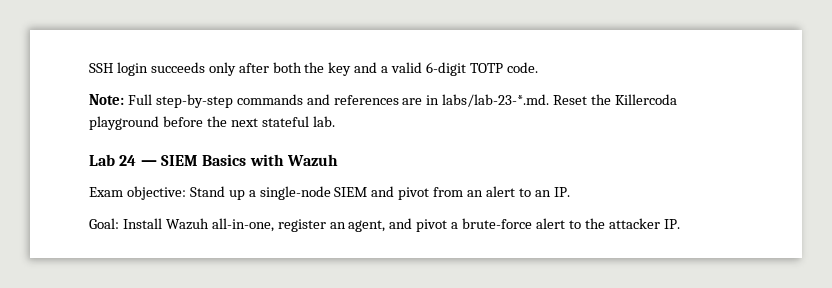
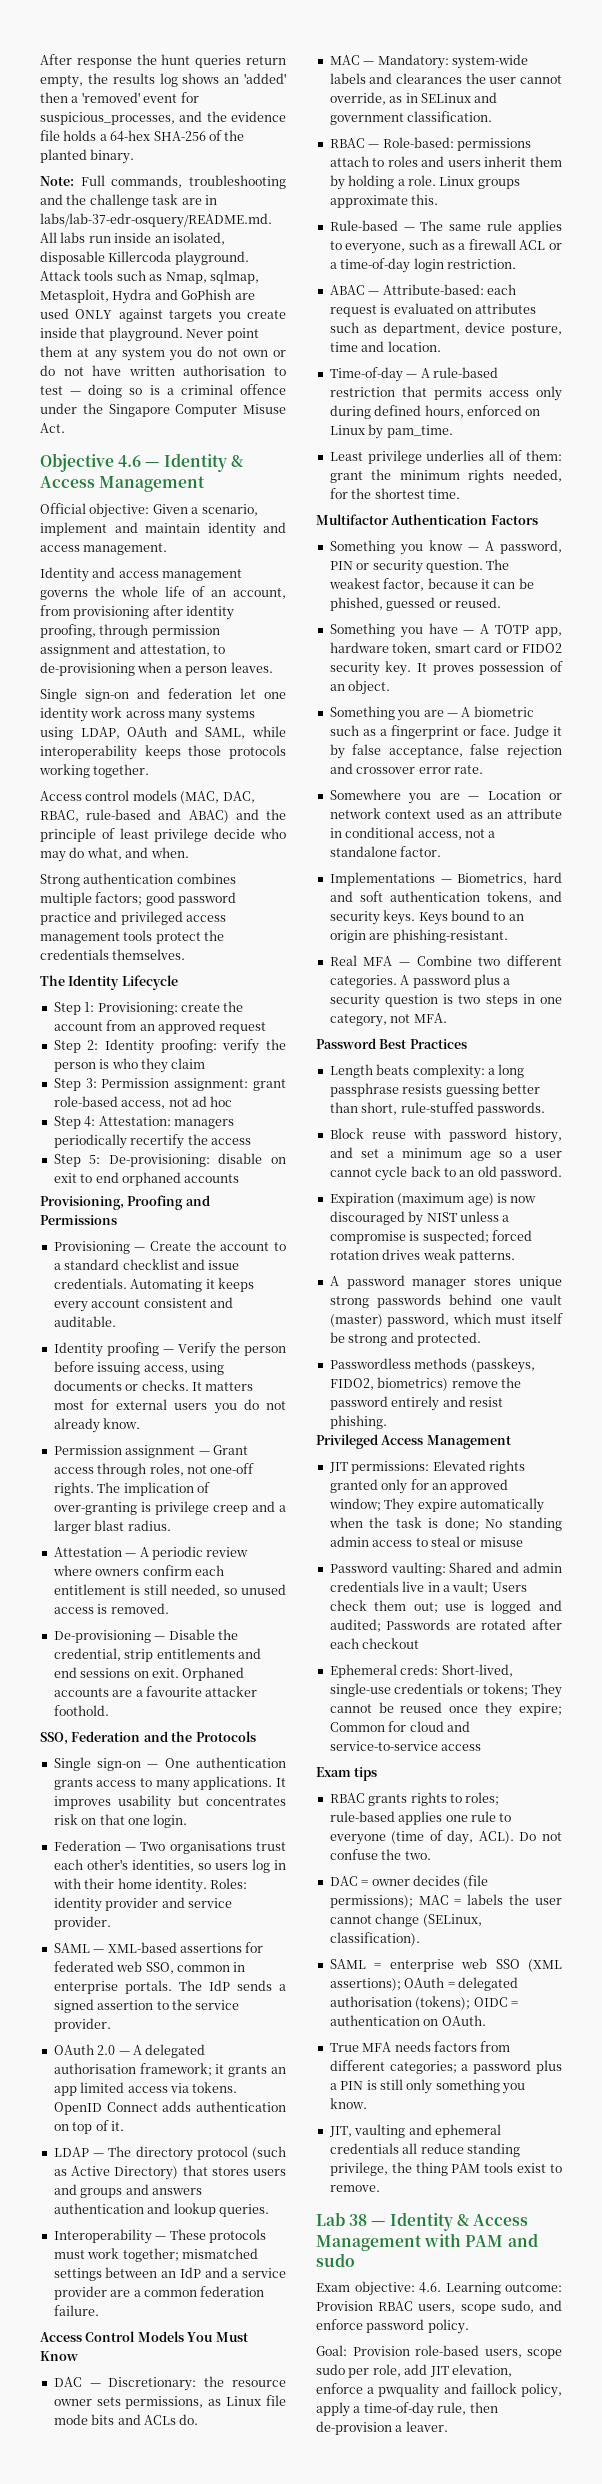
- SSH login succeeds only after both the key and a valid 6-digit TOTP code.
- Note: Full step-by-step commands and references are in labs/lab-23-*.md. Reset the Killercoda playground before the next stateful lab.
- Lab 24 — SIEM Basics with Wazuh
- Exam objective: Stand up a single-node SIEM and pivot from an alert to an IP.
- Goal: Install Wazuh all-in-one, register an agent, and pivot a brute-force alert to the attacker IP.
+ After response the hunt queries return empty, the results log shows an 'added' then a 'removed' event for suspicious_processes, and the evidence file holds a 64-hex SHA-256 of the planted binary.
+ Note: Full commands, troubleshooting and the challenge task are in labs/lab-37-edr-osquery/README.md. All labs run inside an isolated, disposable Killercoda playground. Attack tools such as Nmap, sqlmap, Metasploit, Hydra and GoPhish are used ONLY against targets you create inside that playground. Never point them at any system you do not own or do not have written authorisation to test — doing so is a criminal offence under the Singapore Computer Misuse Act.
+ Objective 4.6 — Identity & Access Management
+ Official objective: Given a scenario, implement and maintain identity and access management.
+ Identity and access management governs the whole life of an account, from provisioning after identity proofing, through permission assignment and attestation, to de-provisioning when a person leaves.
+ Single sign-on and federation let one identity work across many systems using LDAP, OAuth and SAML, while interoperability keeps those protocols working together.
+ Access control models (MAC, DAC, RBAC, rule-based and ABAC) and the principle of least privilege decide who may do what, and when.
+ Strong authentication combines multiple factors; good password practice and privileged access management tools protect the credentials themselves.
+ The Identity Lifecycle
+ Step 1: Provisioning: create the account from an approved request
+ Step 2: Identity proofing: verify the person is who they claim
+ Step 3: Permission assignment: grant role-based access, not ad hoc
+ Step 4: Attestation: managers periodically recertify the access
+ Step 5: De-provisioning: disable on exit to end orphaned accounts
+ Provisioning, Proofing and Permissions
+ Provisioning — Create the account to a standard checklist and issue credentials. Automating it keeps every account consistent and auditable.
+ Identity proofing — Verify the person before issuing access, using documents or checks. It matters most for external users you do not already know.
+ Permission assignment — Grant access through roles, not one-off rights. The implication of over-granting is privilege creep and a larger blast radius.
+ Attestation — A periodic review where owners confirm each entitlement is still needed, so unused access is removed.
+ De-provisioning — Disable the credential, strip entitlements and end sessions on exit. Orphaned accounts are a favourite attacker foothold.
+ SSO, Federation and the Protocols
+ Single sign-on — One authentication grants access to many applications. It improves usability but concentrates risk on that one login.
+ Federation — Two organisations trust each other's identities, so users log in with their home identity. Roles: identity provider and service provider.
+ SAML — XML-based assertions for federated web SSO, common in enterprise portals. The IdP sends a signed assertion to the service provider.
+ OAuth 2.0 — A delegated authorisation framework; it grants an app limited access via tokens. OpenID Connect adds authentication on top of it.
+ LDAP — The directory protocol (such as Active Directory) that stores users and groups and answers authentication and lookup queries.
+ Interoperability — These protocols must work together; mismatched settings between an IdP and a service provider are a common federation failure.
+ Access Control Models You Must Know
+ DAC — Discretionary: the resource owner sets permissions, as Linux file mode bits and ACLs do.
+ MAC — Mandatory: system-wide labels and clearances the user cannot override, as in SELinux and government classification.
+ RBAC — Role-based: permissions attach to roles and users inherit them by holding a role. Linux groups approximate this.
+ Rule-based — The same rule applies to everyone, such as a firewall ACL or a time-of-day login restriction.
+ ABAC — Attribute-based: each request is evaluated on attributes such as department, device posture, time and location.
+ Time-of-day — A rule-based restriction that permits access only during defined hours, enforced on Linux by pam_time.
+ Least privilege underlies all of them: grant the minimum rights needed, for the shortest time.
+ Multifactor Authentication Factors
+ Something you know — A password, PIN or security question. The weakest factor, because it can be phished, guessed or reused.
+ Something you have — A TOTP app, hardware token, smart card or FIDO2 security key. It proves possession of an object.
+ Something you are — A biometric such as a fingerprint or face. Judge it by false acceptance, false rejection and crossover error rate.
+ Somewhere you are — Location or network context used as an attribute in conditional access, not a standalone factor.
+ Implementations — Biometrics, hard and soft authentication tokens, and security keys. Keys bound to an origin are phishing-resistant.
+ Real MFA — Combine two different categories. A password plus a security question is two steps in one category, not MFA.
+ Password Best Practices
+ Length beats complexity: a long passphrase resists guessing better than short, rule-stuffed passwords.
+ Block reuse with password history, and set a minimum age so a user cannot cycle back to an old password.
+ Expiration (maximum age) is now discouraged by NIST unless a compromise is suspected; forced rotation drives weak patterns.
+ A password manager stores unique strong passwords behind one vault (master) password, which must itself be strong and protected.
+ Passwordless methods (passkeys, FIDO2, biometrics) remove the password entirely and resist phishing.
+ Privileged Access Management
+ JIT permissions: Elevated rights granted only for an approved window; They expire automatically when the task is done; No standing admin access to steal or misuse
+ Password vaulting: Shared and admin credentials live in a vault; Users check them out; use is logged and audited; Passwords are rotated after each checkout
+ Ephemeral creds: Short-lived, single-use credentials or tokens; They cannot be reused once they expire; Common for cloud and service-to-service access
+ Exam tips
+ RBAC grants rights to roles; rule-based applies one rule to everyone (time of day, ACL). Do not confuse the two.
+ DAC = owner decides (file permissions); MAC = labels the user cannot change (SELinux, classification).
+ SAML = enterprise web SSO (XML assertions); OAuth = delegated authorisation (tokens); OIDC = authentication on OAuth.
+ True MFA needs factors from different categories; a password plus a PIN is still only something you know.
+ JIT, vaulting and ephemeral credentials all reduce standing privilege, the thing PAM tools exist to remove.
+ Lab 38 — Identity & Access Management with PAM and sudo
+ Exam objective: 4.6. Learning outcome: Provision RBAC users, scope sudo, and enforce password policy.
+ Goal: Provision role-based users, scope sudo per role, add JIT elevation, enforce a pwquality and faillock policy, apply a time-of-day rule, then de-provision a leaver.

